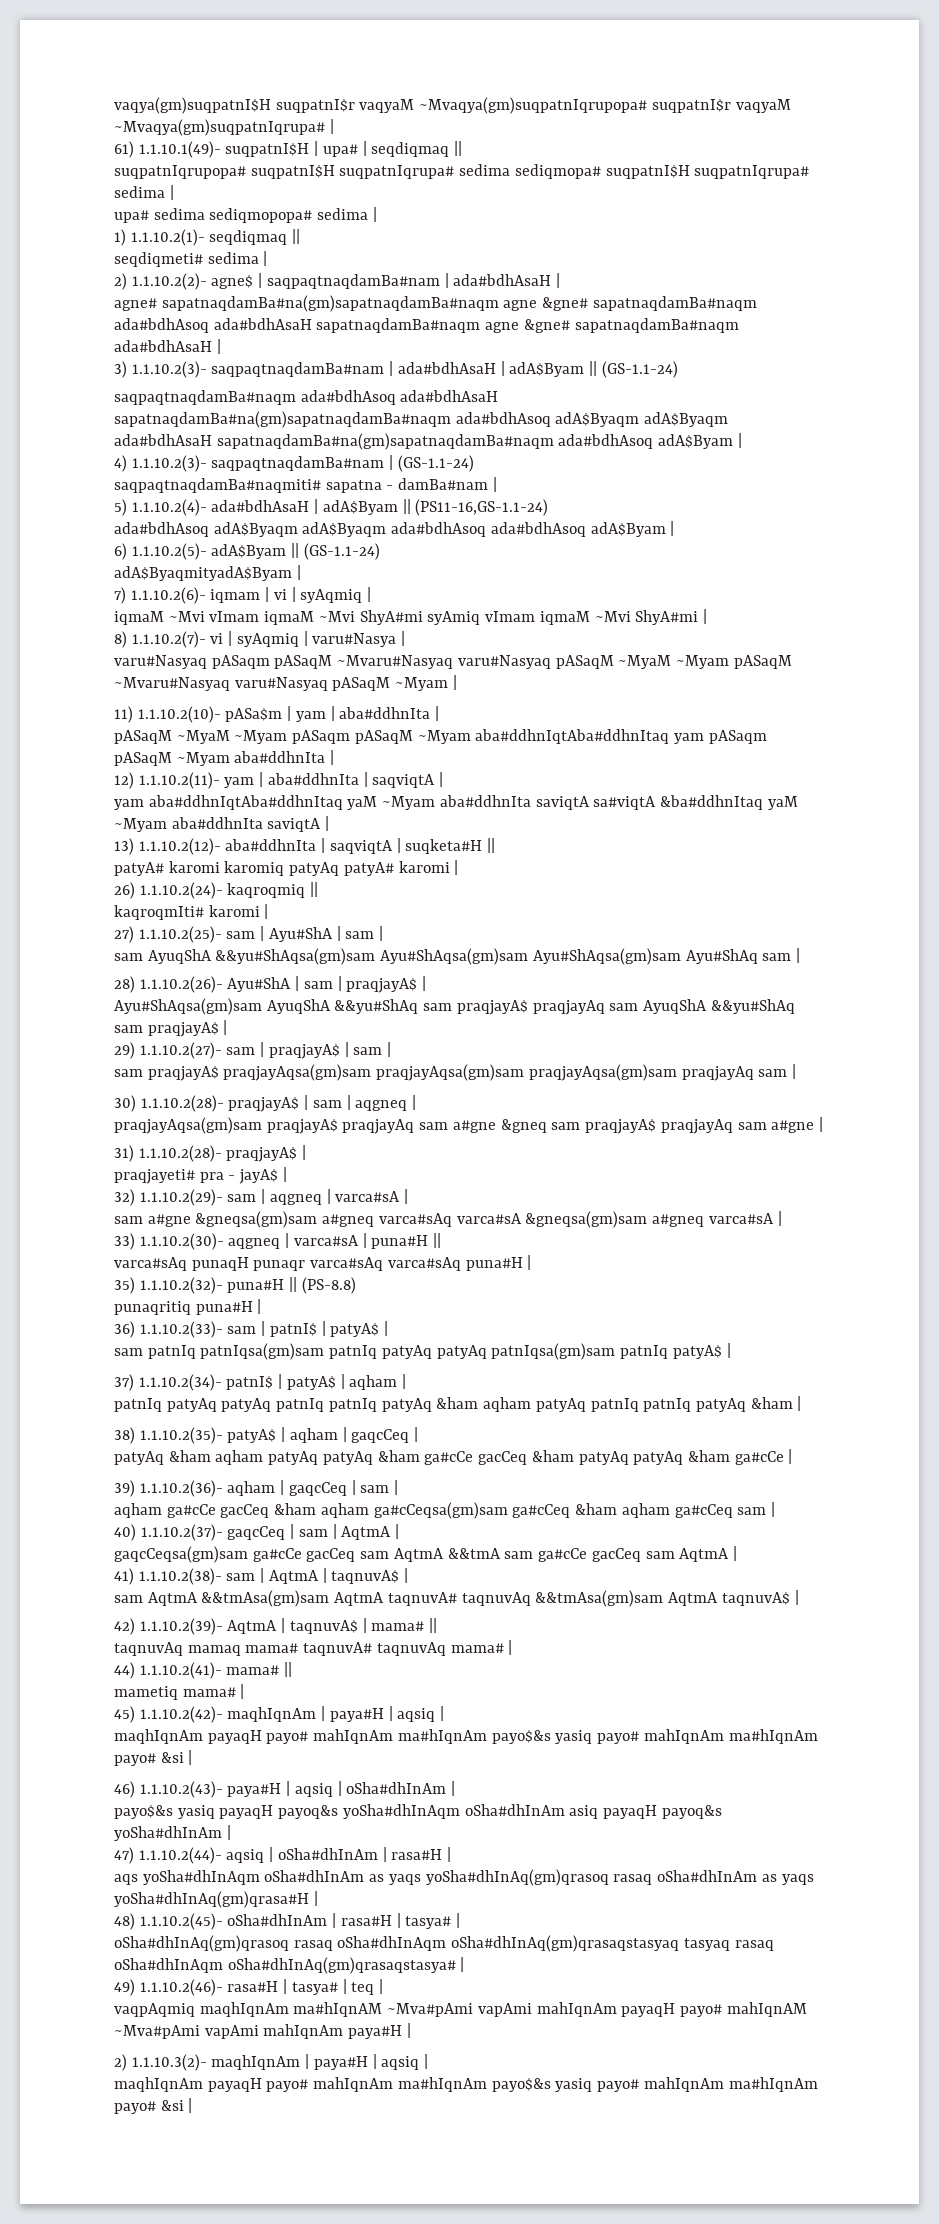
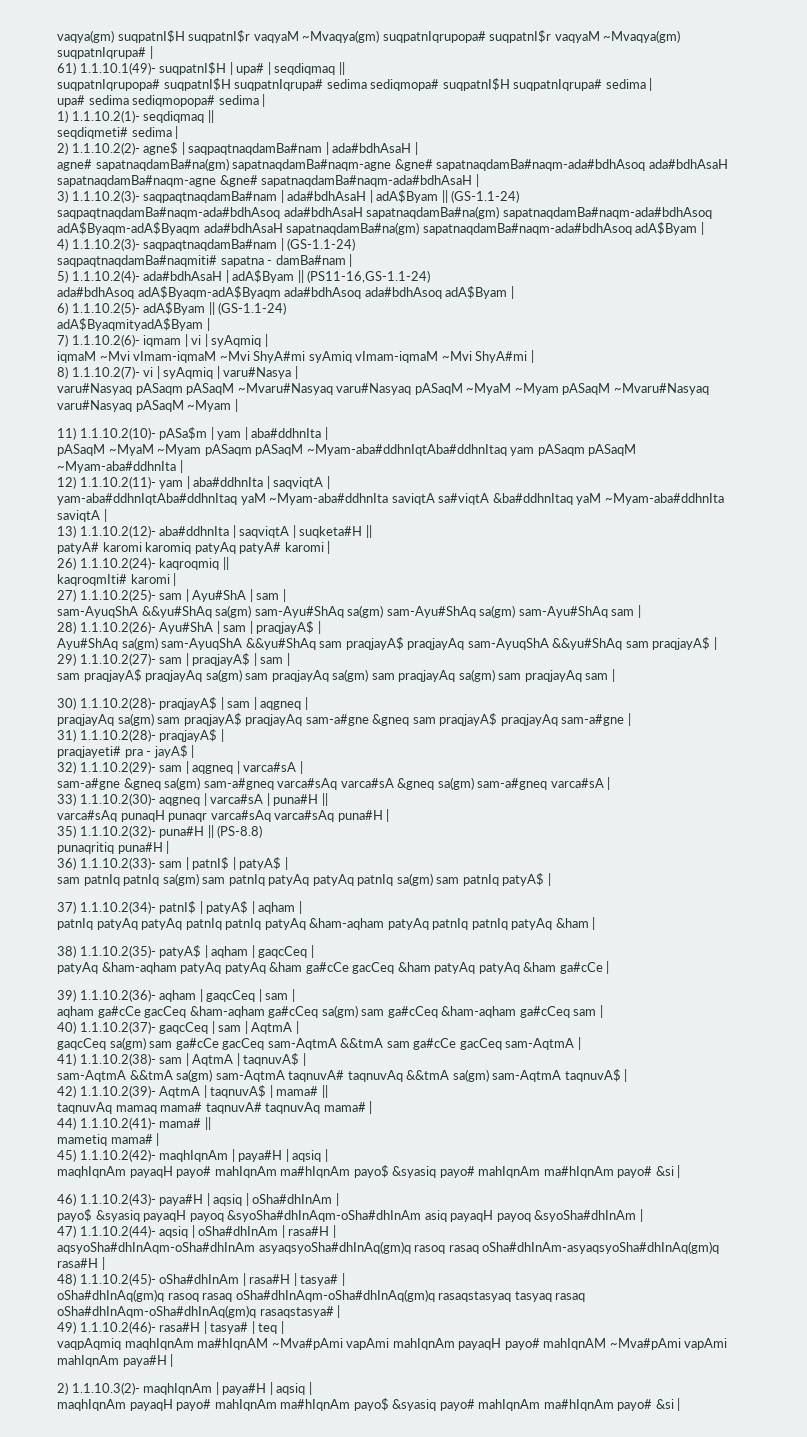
- vaqya(gm)suqpatnI$H suqpatnI$r vaqyaM ~Mvaqya(gm)suqpatnIqrupopa# suqpatnI$r vaqyaM ~Mvaqya(gm)suqpatnIqrupa# |
+ vaqya(gm) suqpatnI$H suqpatnI$r vaqyaM ~Mvaqya(gm) suqpatnIqrupopa# suqpatnI$r vaqyaM ~Mvaqya(gm) suqpatnIqrupa# |
- agne# sapatnaqdamBa#na(gm)sapatnaqdamBa#naqm agne &gne# sapatnaqdamBa#naqm ada#bdhAsoq ada#bdhAsaH sapatnaqdamBa#naqm agne &gne# sapatnaqdamBa#naqm ada#bdhAsaH |
+ agne# sapatnaqdamBa#na(gm) sapatnaqdamBa#naqm-agne &gne# sapatnaqdamBa#naqm-ada#bdhAsoq ada#bdhAsaH sapatnaqdamBa#naqm-agne &gne# sapatnaqdamBa#naqm-ada#bdhAsaH |
- saqpaqtnaqdamBa#naqm ada#bdhAsoq ada#bdhAsaH sapatnaqdamBa#na(gm)sapatnaqdamBa#naqm ada#bdhAsoq adA$Byaqm adA$Byaqm ada#bdhAsaH sapatnaqdamBa#na(gm)sapatnaqdamBa#naqm ada#bdhAsoq adA$Byam |
+ saqpaqtnaqdamBa#naqm-ada#bdhAsoq ada#bdhAsaH sapatnaqdamBa#na(gm) sapatnaqdamBa#naqm-ada#bdhAsoq adA$Byaqm-adA$Byaqm ada#bdhAsaH sapatnaqdamBa#na(gm) sapatnaqdamBa#naqm-ada#bdhAsoq adA$Byam |
- ada#bdhAsoq adA$Byaqm adA$Byaqm ada#bdhAsoq ada#bdhAsoq adA$Byam |
+ ada#bdhAsoq adA$Byaqm-adA$Byaqm ada#bdhAsoq ada#bdhAsoq adA$Byam |
- iqmaM ~Mvi vImam iqmaM ~Mvi ShyA#mi syAmiq vImam iqmaM ~Mvi ShyA#mi |
+ iqmaM ~Mvi vImam-iqmaM ~Mvi ShyA#mi syAmiq vImam-iqmaM ~Mvi ShyA#mi |
- pASaqM ~MyaM ~Myam pASaqm pASaqM ~Myam aba#ddhnIqtAba#ddhnItaq yam pASaqm pASaqM ~Myam aba#ddhnIta |
+ pASaqM ~MyaM ~Myam pASaqm pASaqM ~Myam-aba#ddhnIqtAba#ddhnItaq yam pASaqm pASaqM ~Myam-aba#ddhnIta |
- yam aba#ddhnIqtAba#ddhnItaq yaM ~Myam aba#ddhnIta saviqtA sa#viqtA &ba#ddhnItaq yaM ~Myam aba#ddhnIta saviqtA |
+ yam-aba#ddhnIqtAba#ddhnItaq yaM ~Myam-aba#ddhnIta saviqtA sa#viqtA &ba#ddhnItaq yaM ~Myam-aba#ddhnIta saviqtA |
- sam AyuqShA &&yu#ShAqsa(gm)sam Ayu#ShAqsa(gm)sam Ayu#ShAqsa(gm)sam Ayu#ShAq sam |
+ sam-AyuqShA &&yu#ShAq sa(gm) sam-Ayu#ShAq sa(gm) sam-Ayu#ShAq sa(gm) sam-Ayu#ShAq sam |
- Ayu#ShAqsa(gm)sam AyuqShA &&yu#ShAq sam praqjayA$ praqjayAq sam AyuqShA &&yu#ShAq sam praqjayA$ |
+ Ayu#ShAq sa(gm) sam-AyuqShA &&yu#ShAq sam praqjayA$ praqjayAq sam-AyuqShA &&yu#ShAq sam praqjayA$ |
- sam praqjayA$ praqjayAqsa(gm)sam praqjayAqsa(gm)sam praqjayAqsa(gm)sam praqjayAq sam |
+ sam praqjayA$ praqjayAq sa(gm) sam praqjayAq sa(gm) sam praqjayAq sa(gm) sam praqjayAq sam |
- praqjayAqsa(gm)sam praqjayA$ praqjayAq sam a#gne &gneq sam praqjayA$ praqjayAq sam a#gne |
+ praqjayAq sa(gm) sam praqjayA$ praqjayAq sam-a#gne &gneq sam praqjayA$ praqjayAq sam-a#gne |
- sam a#gne &gneqsa(gm)sam a#gneq varca#sAq varca#sA &gneqsa(gm)sam a#gneq varca#sA |
+ sam-a#gne &gneq sa(gm) sam-a#gneq varca#sAq varca#sA &gneq sa(gm) sam-a#gneq varca#sA |
- sam patnIq patnIqsa(gm)sam patnIq patyAq patyAq patnIqsa(gm)sam patnIq patyA$ |
+ sam patnIq patnIq sa(gm) sam patnIq patyAq patyAq patnIq sa(gm) sam patnIq patyA$ |
- patnIq patyAq patyAq patnIq patnIq patyAq &ham aqham patyAq patnIq patnIq patyAq &ham |
+ patnIq patyAq patyAq patnIq patnIq patyAq &ham-aqham patyAq patnIq patnIq patyAq &ham |
- patyAq &ham aqham patyAq patyAq &ham ga#cCe gacCeq &ham patyAq patyAq &ham ga#cCe |
+ patyAq &ham-aqham patyAq patyAq &ham ga#cCe gacCeq &ham patyAq patyAq &ham ga#cCe |
- aqham ga#cCe gacCeq &ham aqham ga#cCeqsa(gm)sam ga#cCeq &ham aqham ga#cCeq sam |
+ aqham ga#cCe gacCeq &ham-aqham ga#cCeq sa(gm) sam ga#cCeq &ham-aqham ga#cCeq sam |
- gaqcCeqsa(gm)sam ga#cCe gacCeq sam AqtmA &&tmA sam ga#cCe gacCeq sam AqtmA |
+ gaqcCeq sa(gm) sam ga#cCe gacCeq sam-AqtmA &&tmA sam ga#cCe gacCeq sam-AqtmA |
- sam AqtmA &&tmAsa(gm)sam AqtmA taqnuvA# taqnuvAq &&tmAsa(gm)sam AqtmA taqnuvA$ |
+ sam-AqtmA &&tmA sa(gm) sam-AqtmA taqnuvA# taqnuvAq &&tmA sa(gm) sam-AqtmA taqnuvA$ |
  45) 1.1.10.2(42)- maqhIqnAm | paya#H | aqsiq |
- maqhIqnAm payaqH payo# mahIqnAm ma#hIqnAm payo$&s yasiq payo# mahIqnAm ma#hIqnAm payo# &si |
+ maqhIqnAm payaqH payo# mahIqnAm ma#hIqnAm payo$ &syasiq payo# mahIqnAm ma#hIqnAm payo# &si |
- payo$&s yasiq payaqH payoq&s yoSha#dhInAqm oSha#dhInAm asiq payaqH payoq&s yoSha#dhInAm |
+ payo$ &syasiq payaqH payoq &syoSha#dhInAqm-oSha#dhInAm asiq payaqH payoq &syoSha#dhInAm |
- aqs yoSha#dhInAqm oSha#dhInAm as yaqs yoSha#dhInAq(gm)qrasoq rasaq oSha#dhInAm as yaqs yoSha#dhInAq(gm)qrasa#H |
+ aqsyoSha#dhInAqm-oSha#dhInAm asyaqsyoSha#dhInAq(gm)q rasoq rasaq oSha#dhInAm-asyaqsyoSha#dhInAq(gm)q rasa#H |
- oSha#dhInAq(gm)qrasoq rasaq oSha#dhInAqm oSha#dhInAq(gm)qrasaqstasyaq tasyaq rasaq oSha#dhInAqm oSha#dhInAq(gm)qrasaqstasya# |
+ oSha#dhInAq(gm)q rasoq rasaq oSha#dhInAqm-oSha#dhInAq(gm)q rasaqstasyaq tasyaq rasaq oSha#dhInAqm-oSha#dhInAq(gm)q rasaqstasya# |
  2) 1.1.10.3(2)- maqhIqnAm | paya#H | aqsiq |
- maqhIqnAm payaqH payo# mahIqnAm ma#hIqnAm payo$&s yasiq payo# mahIqnAm ma#hIqnAm payo# &si |
+ maqhIqnAm payaqH payo# mahIqnAm ma#hIqnAm payo$ &syasiq payo# mahIqnAm ma#hIqnAm payo# &si |

